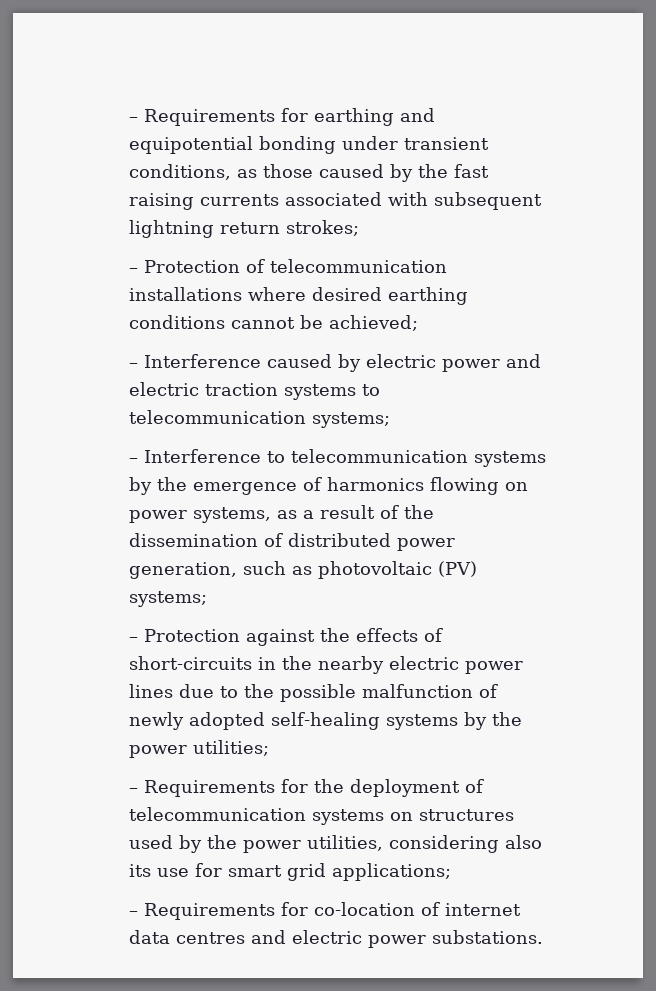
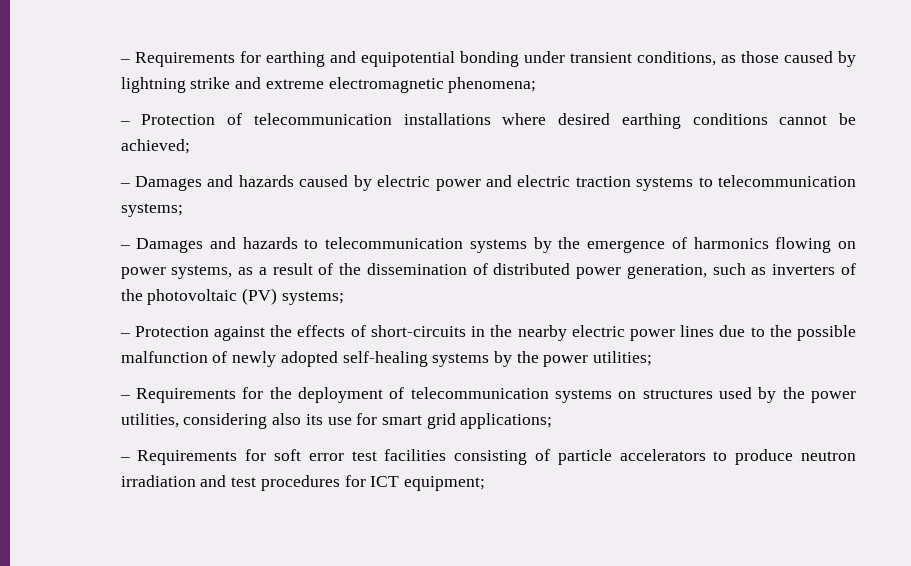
- – Requirements for earthing and equipotential bonding under transient conditions, as those caused by the fast raising currents associated with subsequent lightning return strokes;
+ – Requirements for earthing and equipotential bonding under transient conditions, as those caused by lightning strike and extreme electromagnetic phenomena;
- – Interference caused by electric power and electric traction systems to telecommunication systems;
+ – Damages and hazards caused by electric power and electric traction systems to telecommunication systems;
- – Interference to telecommunication systems by the emergence of harmonics flowing on power systems, as a result of the dissemination of distributed power generation, such as photovoltaic (PV) systems;
+ – Damages and hazards to telecommunication systems by the emergence of harmonics flowing on power systems, as a result of the dissemination of distributed power generation, such as inverters of the photovoltaic (PV) systems;
- – Requirements for co-location of internet data centres and electric power substations.
+ – Requirements for soft error test facilities consisting of particle accelerators to produce neutron irradiation and test procedures for ICT equipment;

